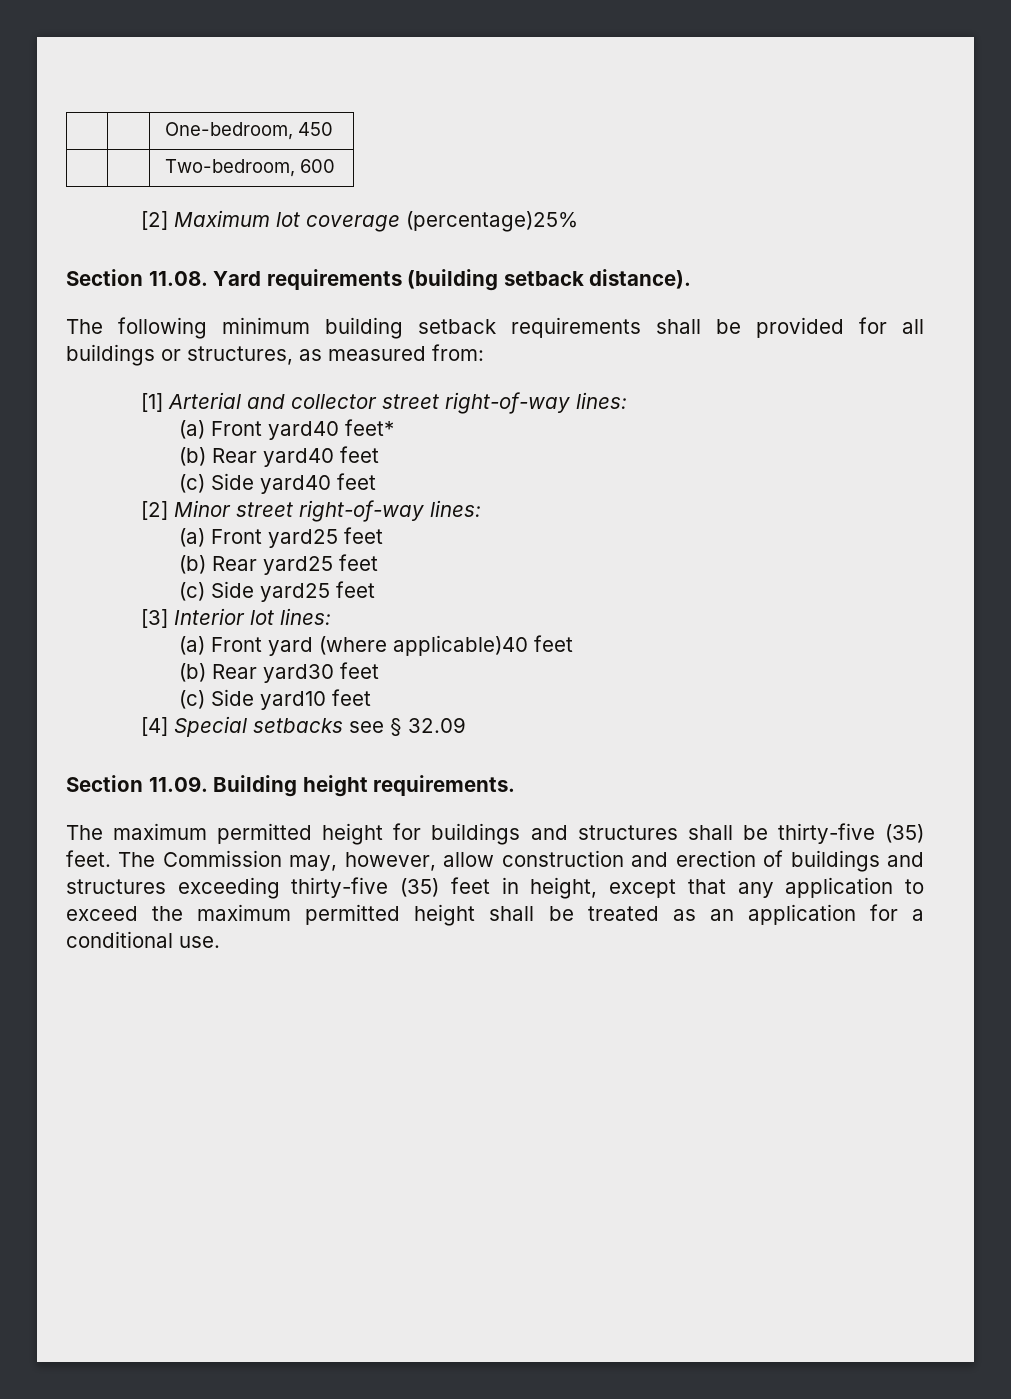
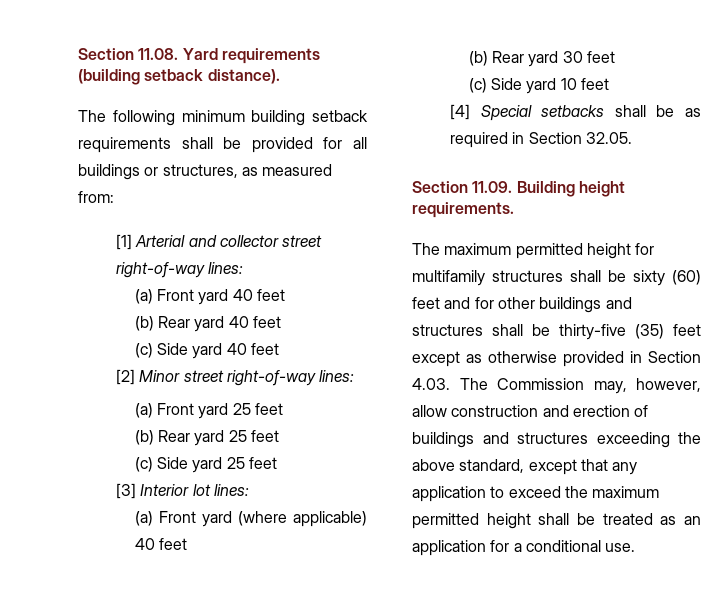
- | | One-bedroom, 450
- | | Two-bedroom, 600
- [2] Maximum lot coverage (percentage)25%
- (a) Front yard40 feet*
- (b) Rear yard40 feet
- (c) Side yard40 feet
+ (a) Front yard 40 feet
+ (b) Rear yard 40 feet
+ (c) Side yard 40 feet
- (a) Front yard25 feet
- (b) Rear yard25 feet
- (c) Side yard25 feet
+ (a) Front yard 25 feet
+ (b) Rear yard 25 feet
+ (c) Side yard 25 feet
- (a) Front yard (where applicable)40 feet
- (b) Rear yard30 feet
- (c) Side yard10 feet
+ (a) Front yard (where applicable) 40 feet
+ (b) Rear yard 30 feet
+ (c) Side yard 10 feet
- [4] Special setbacks see § 32.09
+ [4] Special setbacks shall be as required in Section 32.05.
- The maximum permitted height for buildings and structures shall be thirty-five (35) feet. The Commission may, however, allow construction and erection of buildings and structures exceeding thirty-five (35) feet in height, except that any application to exceed the maximum permitted height shall be treated as an application for a conditional use.
+ The maximum permitted height for multifamily structures shall be sixty (60) feet and for other buildings and structures shall be thirty-five (35) feet except as otherwise provided in Section 4.03. The Commission may, however, allow construction and erection of buildings and structures exceeding the above standard, except that any application to exceed the maximum permitted height shall be treated as an application for a conditional use.

